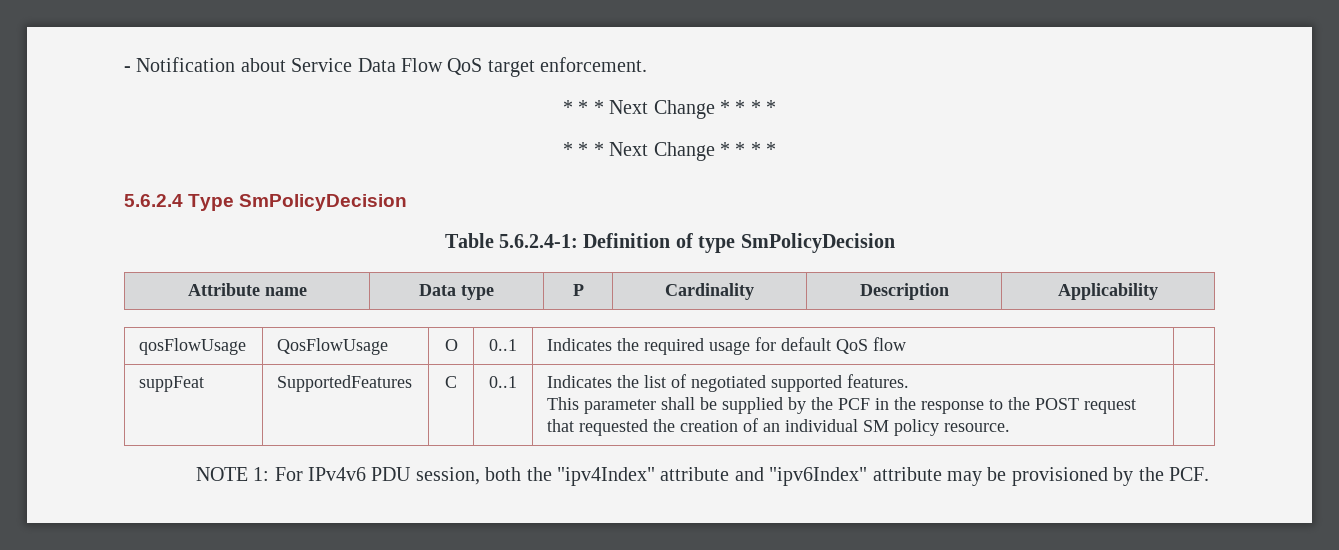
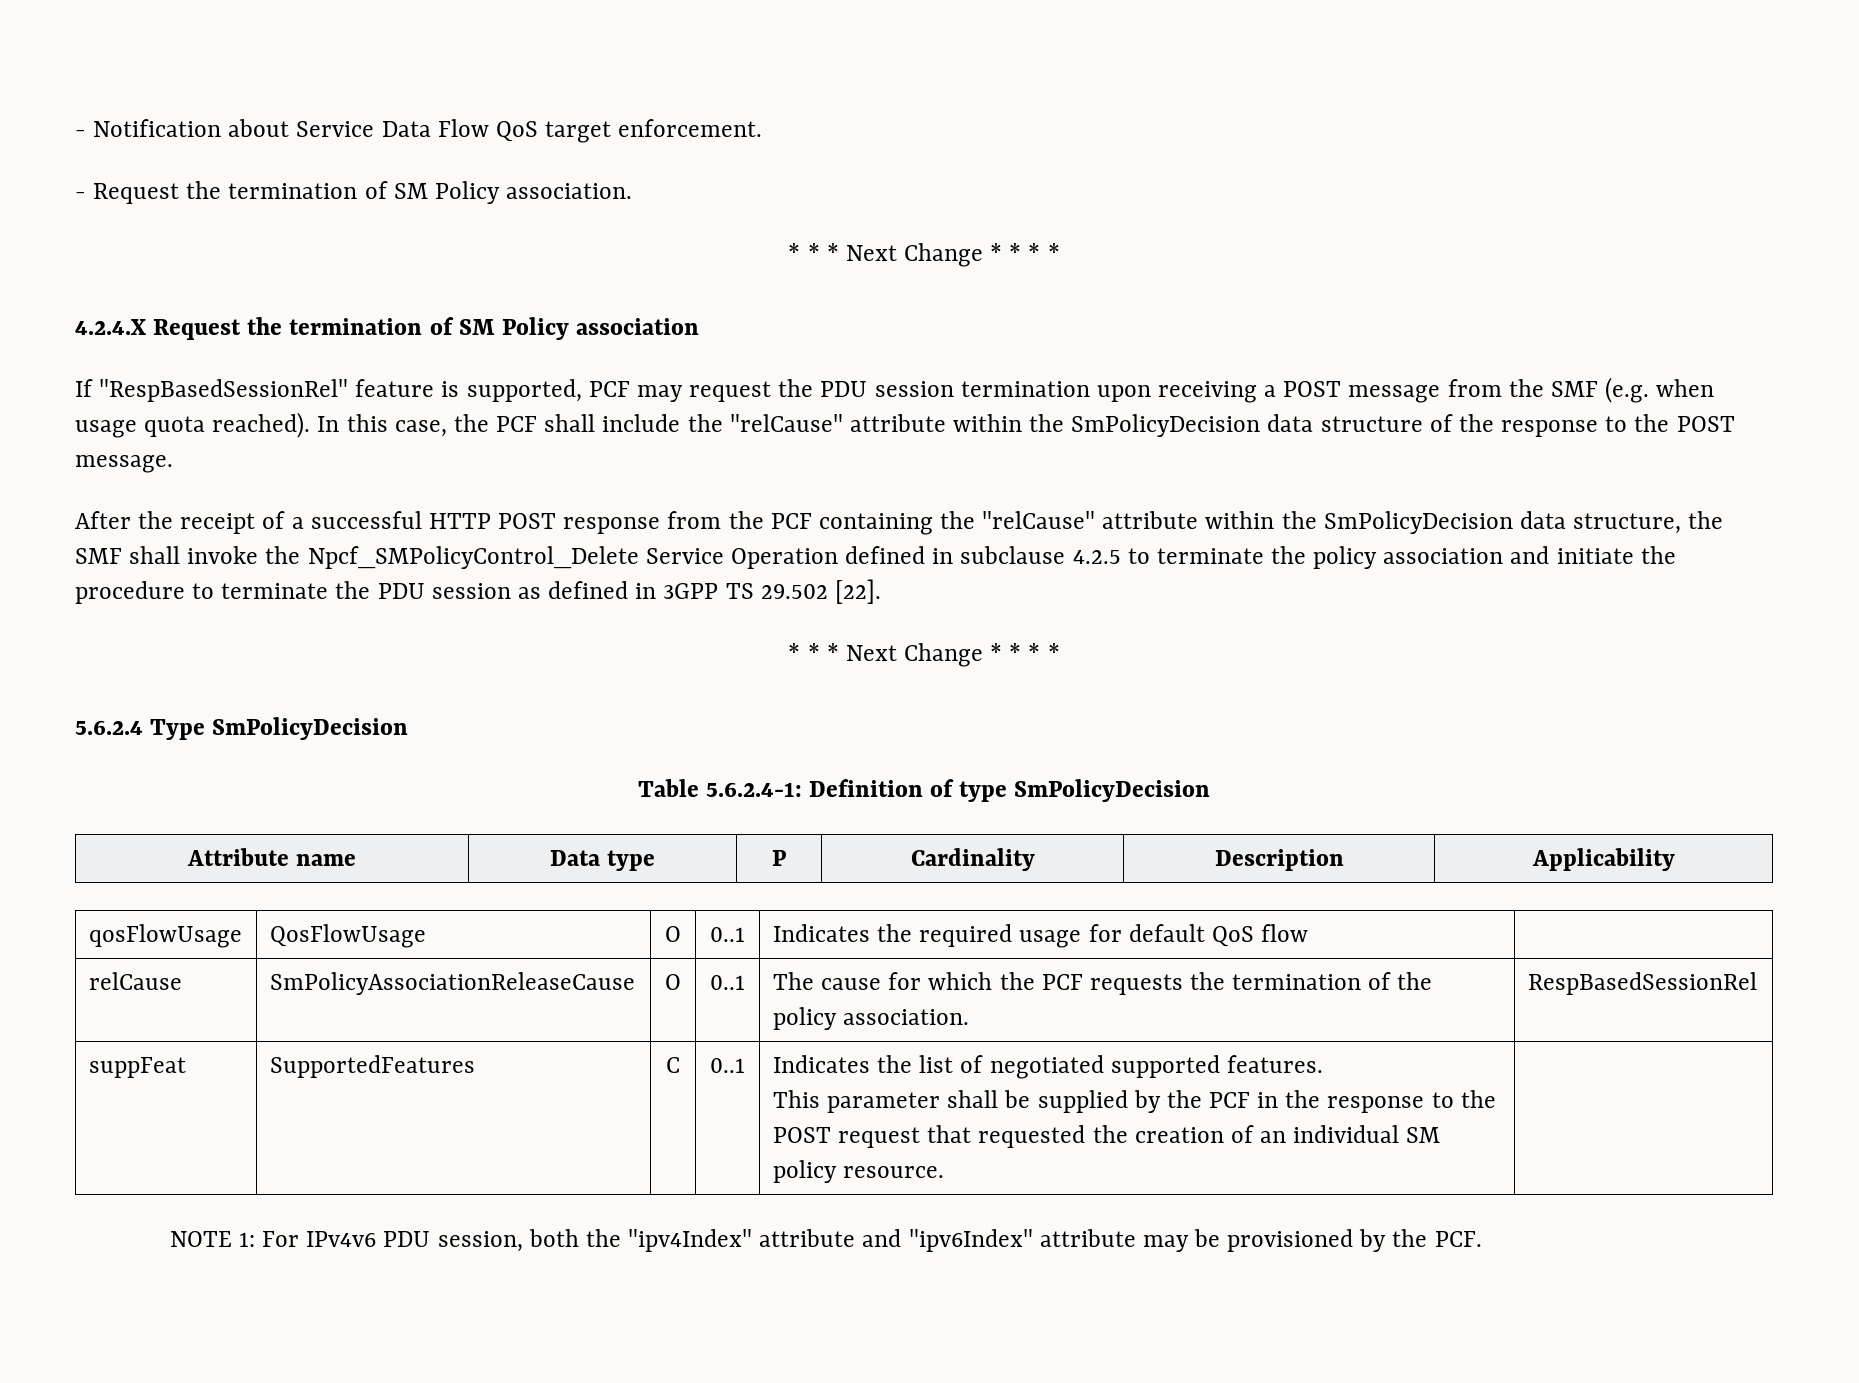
  - Notification about Service Data Flow QoS target enforcement.
+ - Request the termination of SM Policy association.
  * * * Next Change * * * *
+ 4.2.4.X Request the termination of SM Policy association
+ If "RespBasedSessionRel" feature is supported, PCF may request the PDU session termination upon receiving a POST message from the SMF (e.g. when usage quota reached). In this case, the PCF shall include the "relCause" attribute within the SmPolicyDecision data structure of the response to the POST message.
+ After the receipt of a successful HTTP POST response from the PCF containing the "relCause" attribute within the SmPolicyDecision data structure, the SMF shall invoke the Npcf_SMPolicyControl_Delete Service Operation defined in subclause 4.2.5 to terminate the policy association and initiate the procedure to terminate the PDU session as defined in 3GPP TS 29.502 [22].
+ relCause | SmPolicyAssociationReleaseCause | O | 0..1 | The cause for which the PCF requests the termination of the policy association. | RespBasedSessionRel

